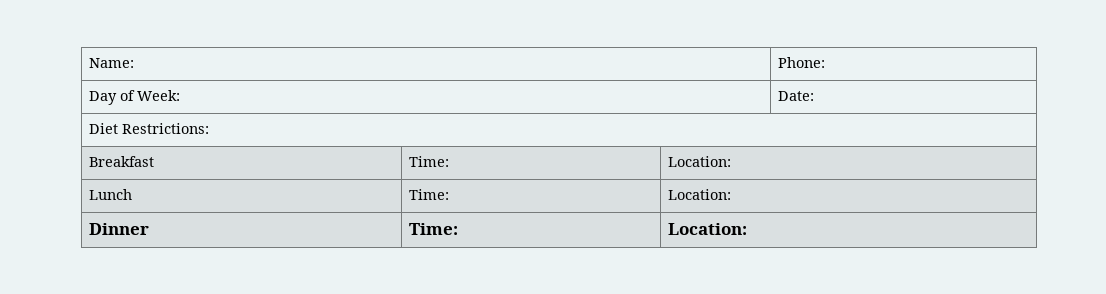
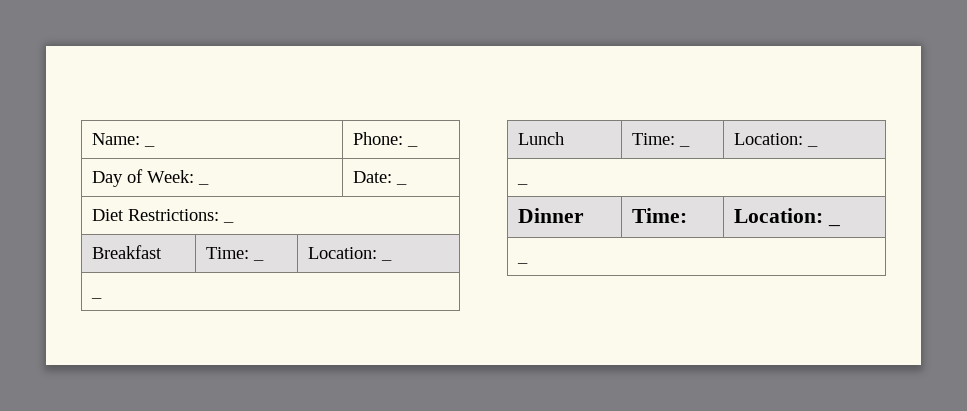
- Name: | Phone:
+ Name: _ | Phone: _
- Day of Week: | Date:
+ Day of Week: _ | Date: _
- Diet Restrictions:
+ Diet Restrictions: _
- Breakfast | Time: | Location:
+ Breakfast | Time: _ | Location: _
+ _
- Lunch | Time: | Location:
+ Lunch | Time: _ | Location: _
+ _
- Dinner | Time: | Location:
+ Dinner | Time: | Location: _
+ _

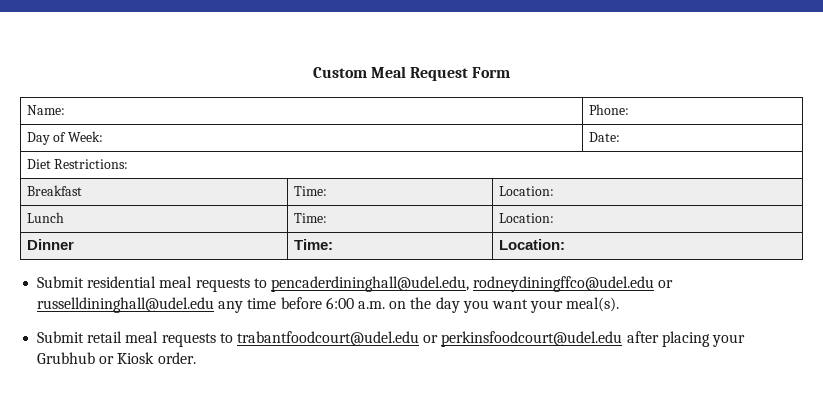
+ Custom Meal Request Form
- Name: _ | Phone: _
+ Name: | Phone:
- Day of Week: _ | Date: _
+ Day of Week: | Date:
- Diet Restrictions: _
+ Diet Restrictions:
- Breakfast | Time: _ | Location: _
- _
+ Breakfast | Time: | Location:
- Lunch | Time: _ | Location: _
- _
+ Lunch | Time: | Location:
- Dinner | Time: | Location: _
- _
+ Dinner | Time: | Location:
+ Submit residential meal requests to pencaderdininghall@udel.edu, rodneydiningffco@udel.edu or russelldininghall@udel.edu any time before 6:00 a.m. on the day you want your meal(s).
+ Submit retail meal requests to trabantfoodcourt@udel.edu or perkinsfoodcourt@udel.edu after placing your Grubhub or Kiosk order.

